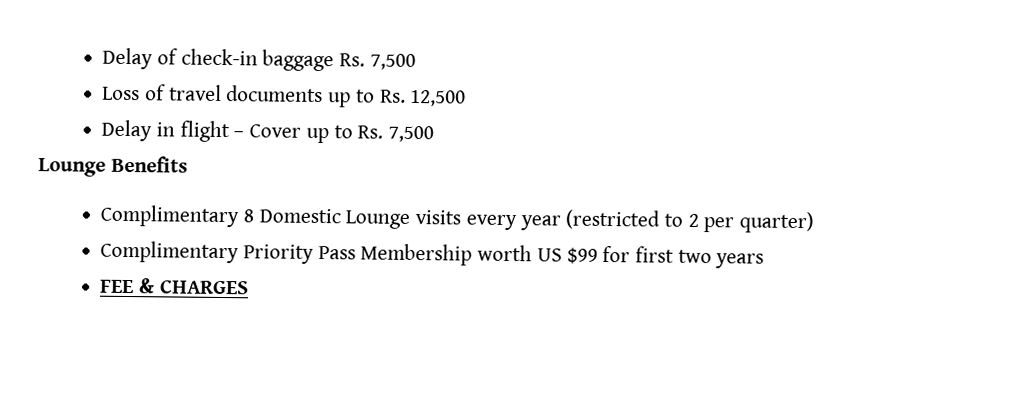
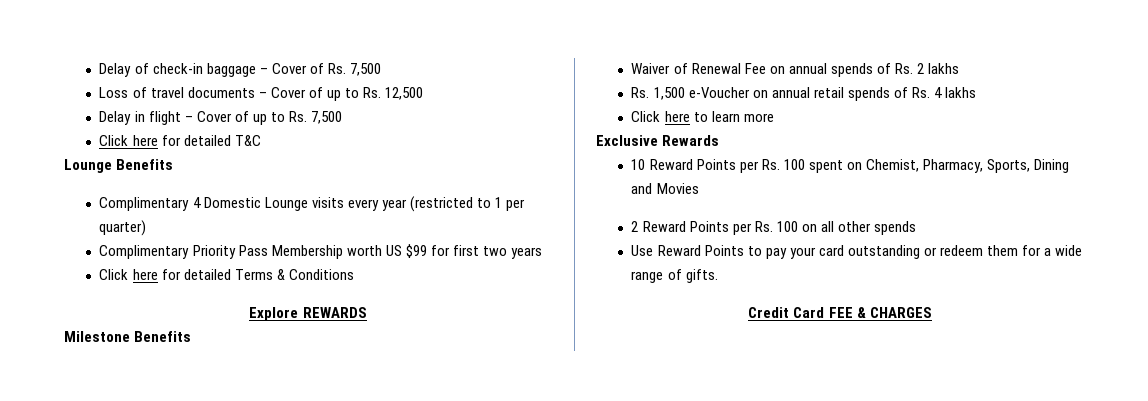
- Delay of check-in baggage Rs. 7,500
+ Delay of check-in baggage – Cover of Rs. 7,500
- Loss of travel documents up to Rs. 12,500
+ Loss of travel documents – Cover of up to Rs. 12,500
- Delay in flight – Cover up to Rs. 7,500
+ Delay in flight – Cover of up to Rs. 7,500
+ Click here for detailed T&C
- Complimentary 8 Domestic Lounge visits every year (restricted to 2 per quarter)
+ Complimentary 4 Domestic Lounge visits every year (restricted to 1 per quarter)
- FEE & CHARGES
+ Click here for detailed Terms & Conditions
+ Explore REWARDS
+ Milestone Benefits
+ Waiver of Renewal Fee on annual spends of Rs. 2 lakhs
+ Rs. 1,500 e-Voucher on annual retail spends of Rs. 4 lakhs
+ Click here to learn more
+ Exclusive Rewards
+ 10 Reward Points per Rs. 100 spent on Chemist, Pharmacy, Sports, Dining and Movies
+ 2 Reward Points per Rs. 100 on all other spends
+ Use Reward Points to pay your card outstanding or redeem them for a wide range of gifts.
+ Credit Card FEE & CHARGES

